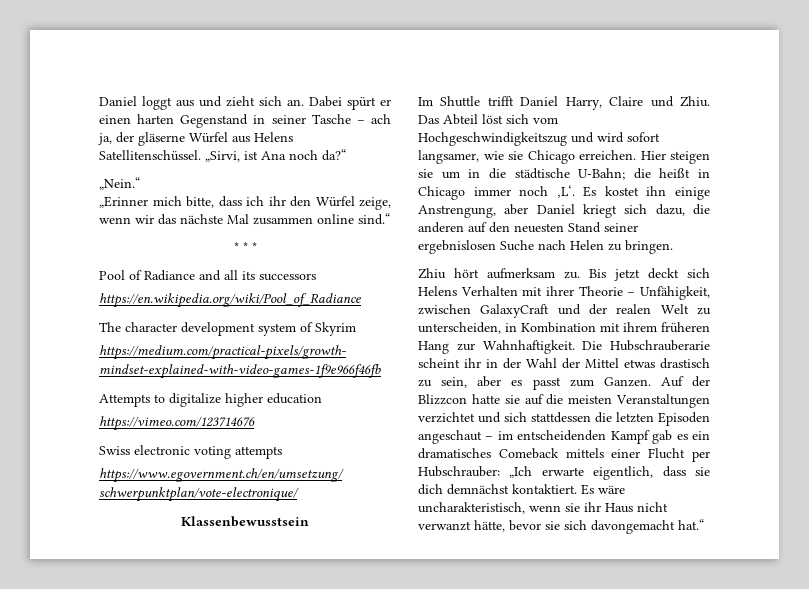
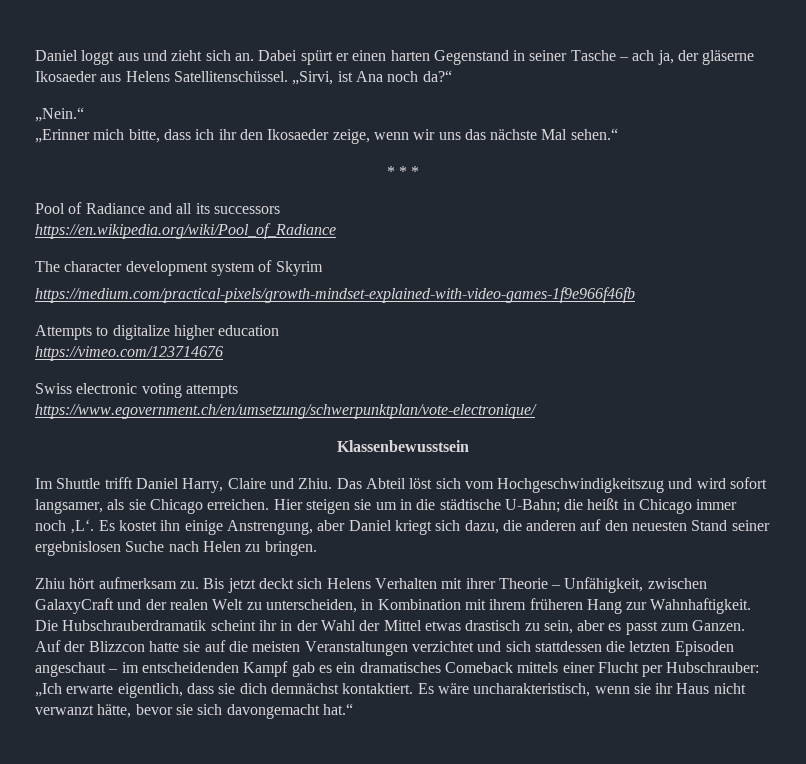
- Dabei spürt er einen harten Gegenstand in seiner Tasche – ach ja, der gläserne Würfel aus Helens Satellitenschüssel.
+ Dabei spürt er einen harten Gegenstand in seiner Tasche – ach ja, der gläserne Ikosaeder aus Helens Satellitenschüssel.
- „Erinner mich bitte, dass ich ihr den Würfel zeige, wenn wir das nächste Mal zusammen online sind.“
+ „Erinner mich bitte, dass ich ihr den Ikosaeder zeige, wenn wir uns das nächste Mal sehen.“
- Das Abteil löst sich vom Hochgeschwindigkeitszug und wird sofort langsamer, wie sie Chicago erreichen.
+ Das Abteil löst sich vom Hochgeschwindigkeitszug und wird sofort langsamer, als sie Chicago erreichen.
- Die Hubschrauberarie scheint ihr in der Wahl der Mittel etwas drastisch zu sein, aber es passt zum Ganzen.
+ Die Hubschrauberdramatik scheint ihr in der Wahl der Mittel etwas drastisch zu sein, aber es passt zum Ganzen.

